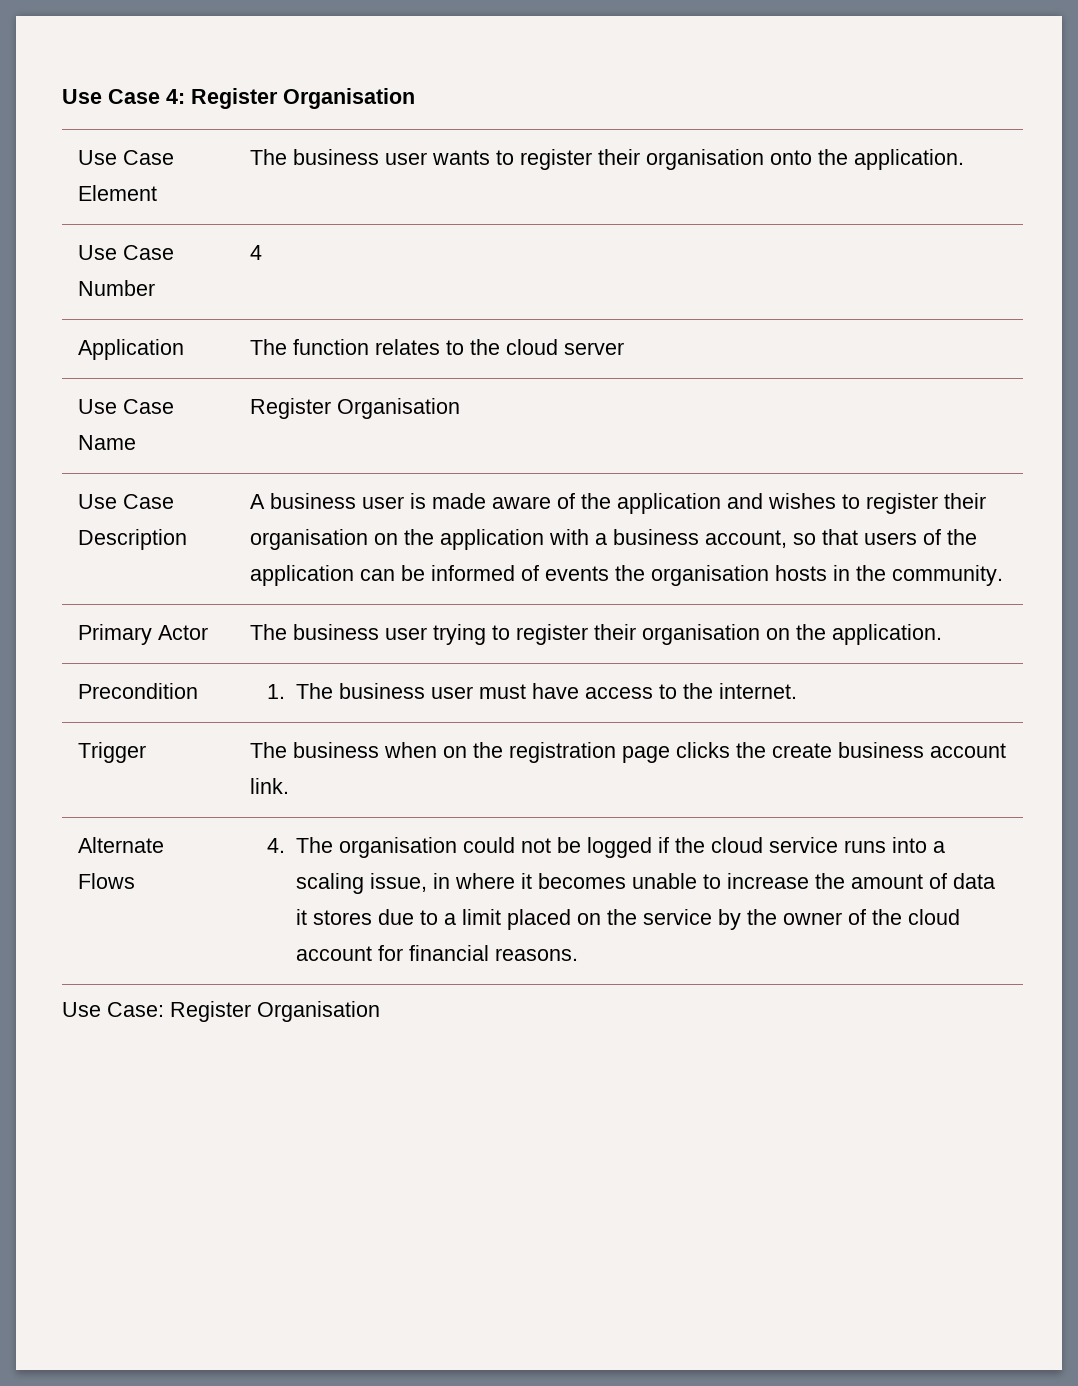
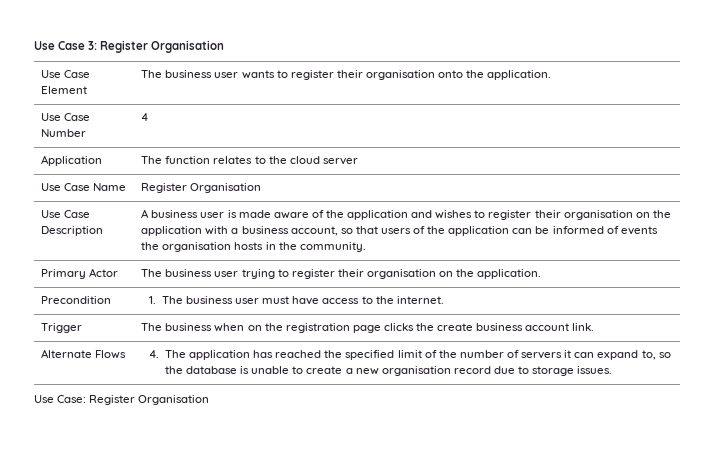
- Use Case 4: Register Organisation
+ Use Case 3: Register Organisation
- 4. The organisation could not be logged if the cloud service runs into a scaling issue, in where it becomes unable to increase the amount of data it stores due to a limit placed on the service by the owner of the cloud account for financial reasons.
+ 4. The application has reached the specified limit of the number of servers it can expand to, so the database is unable to create a new organisation record due to storage issues.

